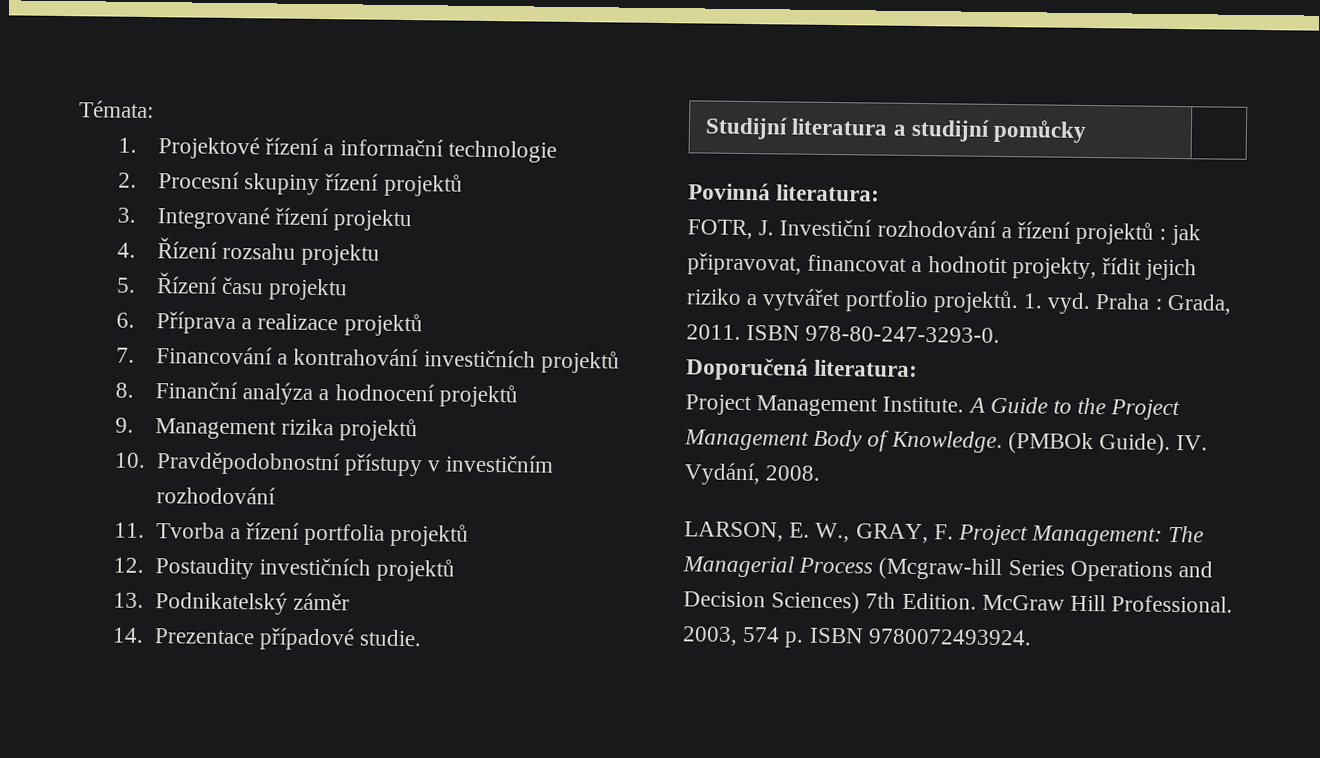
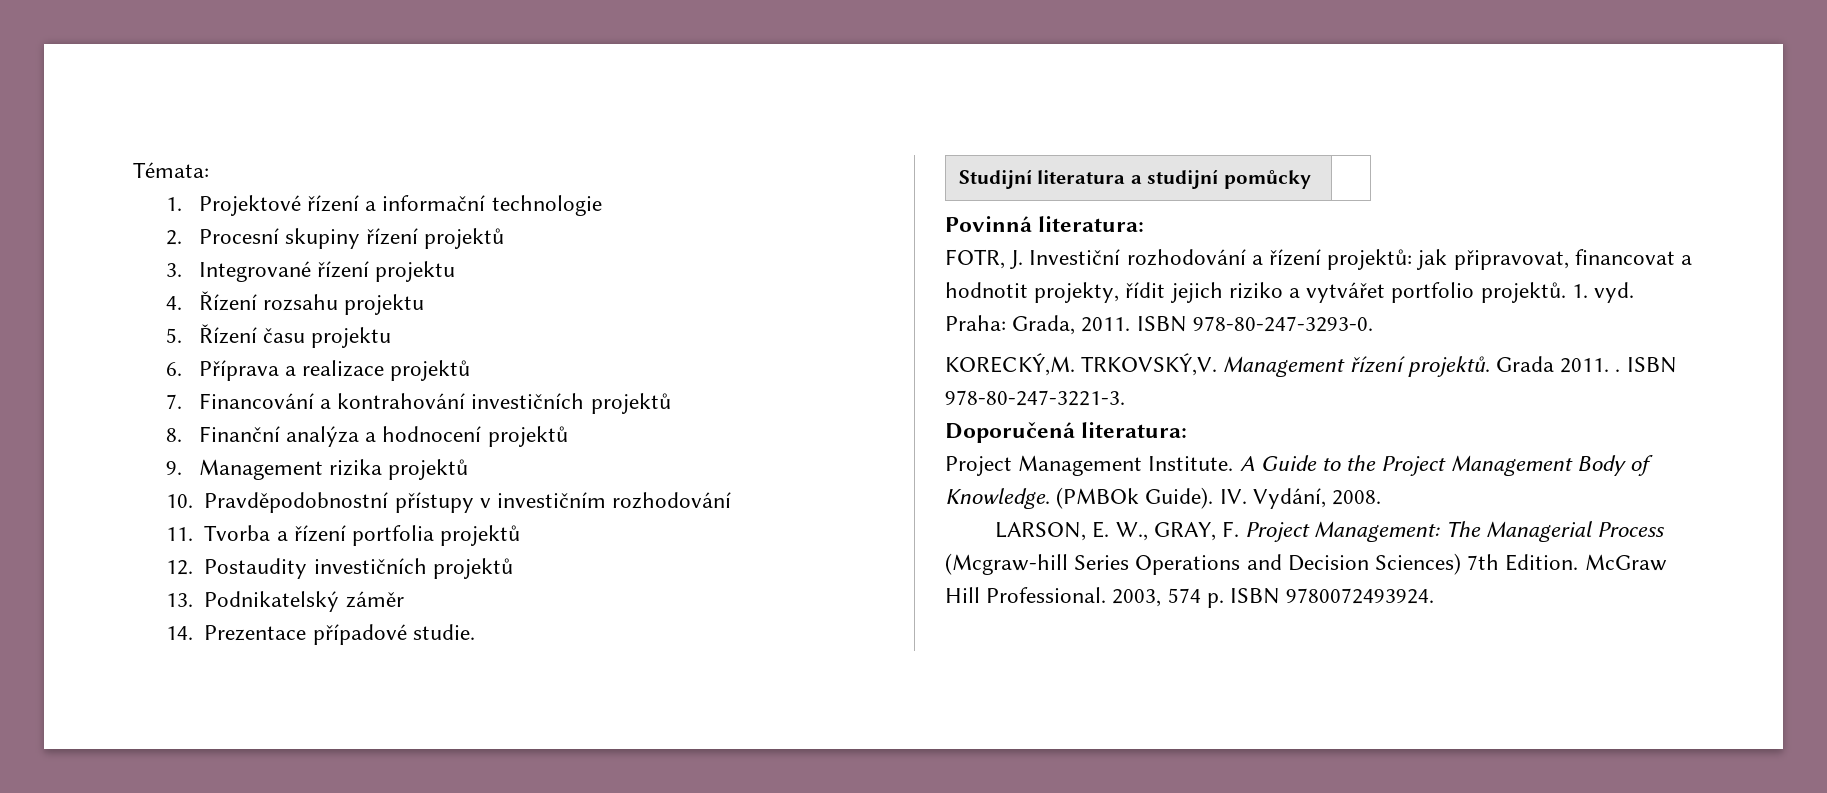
- FOTR, J. Investiční rozhodování a řízení projektů : jak připravovat, financovat a hodnotit projekty, řídit jejich riziko a vytvářet portfolio projektů.
+ FOTR, J. Investiční rozhodování a řízení projektů: jak připravovat, financovat a hodnotit projekty, řídit jejich riziko a vytvářet portfolio projektů.
- Praha : Grada, 2011.
+ Praha: Grada, 2011.
+ KORECKÝ,M. TRKOVSKÝ,V. Management řízení projektů. Grada 2011. . ISBN 978-80-247-3221-3.

